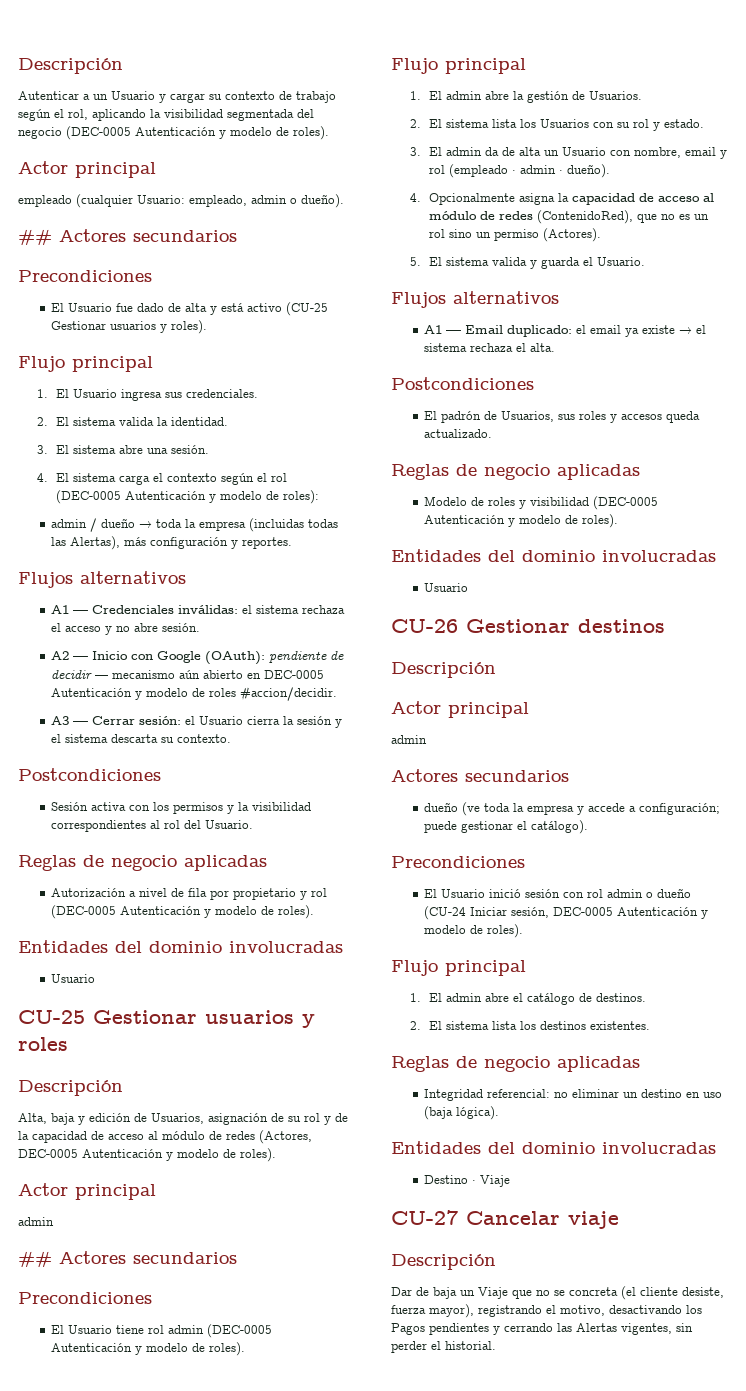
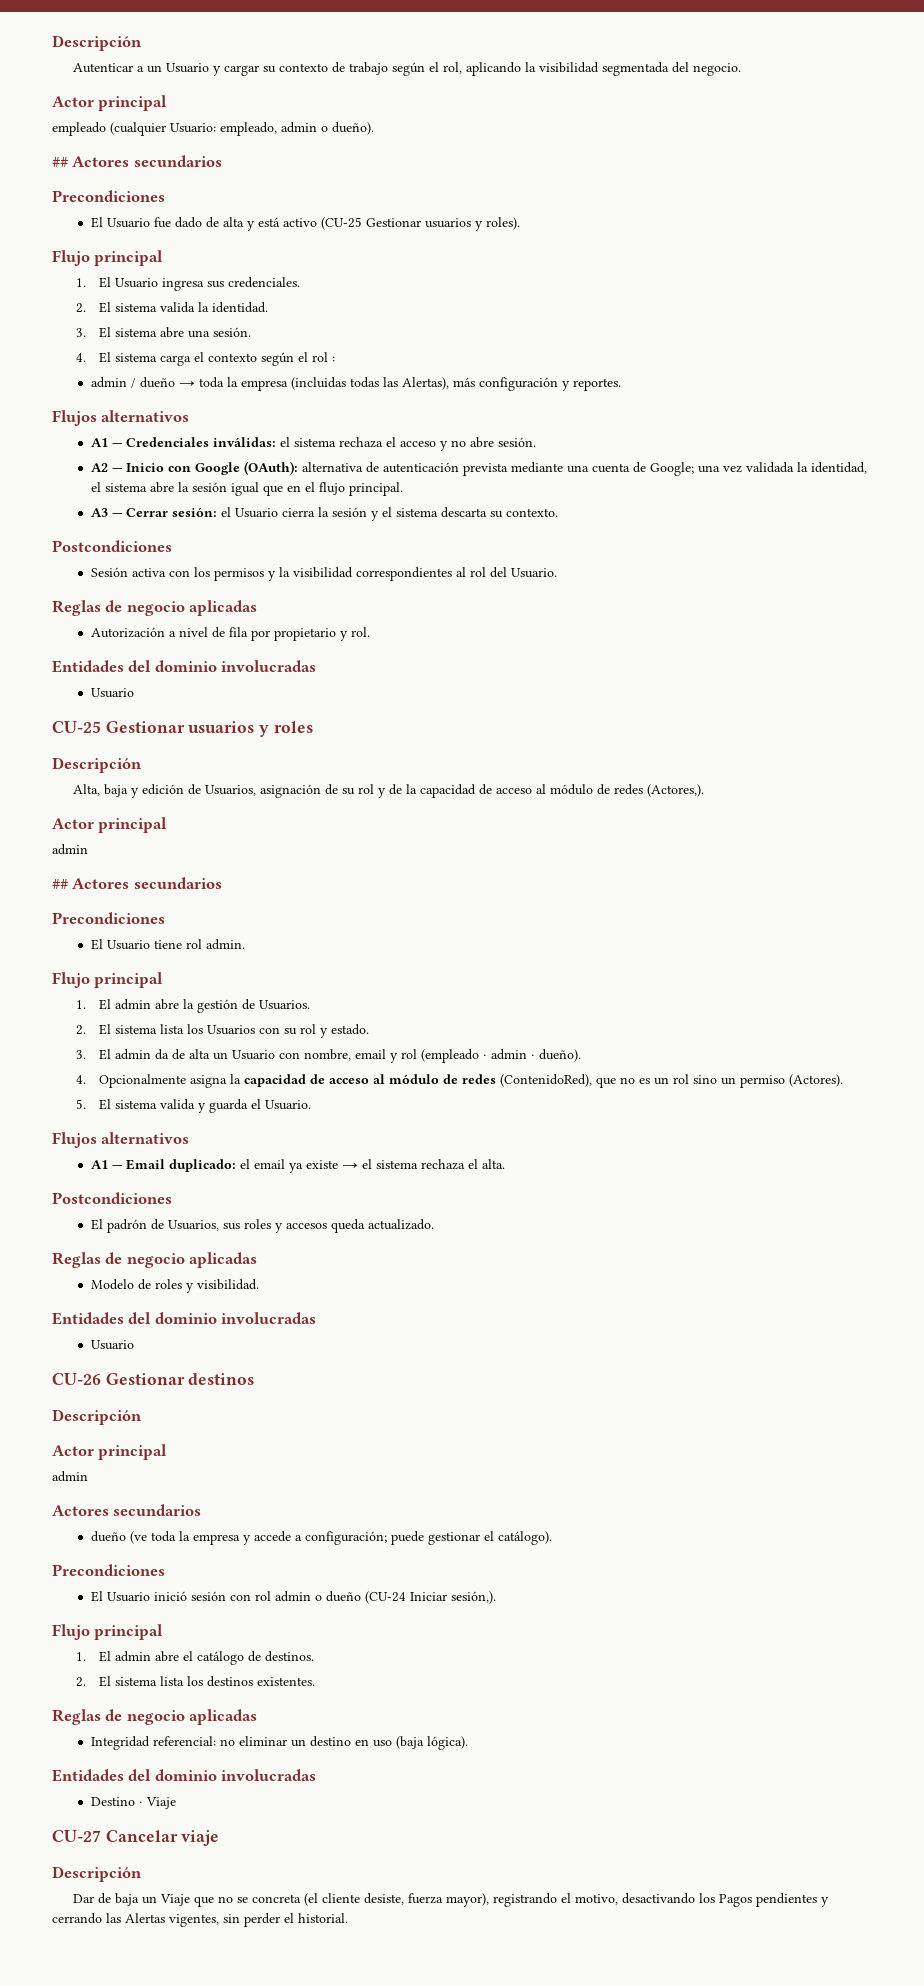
- Autenticar a un Usuario y cargar su contexto de trabajo según el rol, aplicando la visibilidad segmentada del negocio (DEC-0005 Autenticación y modelo de roles).
+ Autenticar a un Usuario y cargar su contexto de trabajo según el rol, aplicando la visibilidad segmentada del negocio.
- 4. El sistema carga el contexto según el rol (DEC-0005 Autenticación y modelo de roles):
+ 4. El sistema carga el contexto según el rol :
- A2 — Inicio con Google (OAuth): pendiente de decidir — mecanismo aún abierto en DEC-0005 Autenticación y modelo de roles #accion/decidir.
+ A2 — Inicio con Google (OAuth): alternativa de autenticación prevista mediante una cuenta de Google; una vez validada la identidad, el sistema abre la sesión igual que en el flujo principal.
- Autorización a nivel de fila por propietario y rol (DEC-0005 Autenticación y modelo de roles).
+ Autorización a nivel de fila por propietario y rol.
- Alta, baja y edición de Usuarios, asignación de su rol y de la capacidad de acceso al módulo de redes (Actores, DEC-0005 Autenticación y modelo de roles).
+ Alta, baja y edición de Usuarios, asignación de su rol y de la capacidad de acceso al módulo de redes (Actores,).
- El Usuario tiene rol admin (DEC-0005 Autenticación y modelo de roles).
+ El Usuario tiene rol admin.
- Modelo de roles y visibilidad (DEC-0005 Autenticación y modelo de roles).
+ Modelo de roles y visibilidad.
- El Usuario inició sesión con rol admin o dueño (CU-24 Iniciar sesión, DEC-0005 Autenticación y modelo de roles).
+ El Usuario inició sesión con rol admin o dueño (CU-24 Iniciar sesión,).

